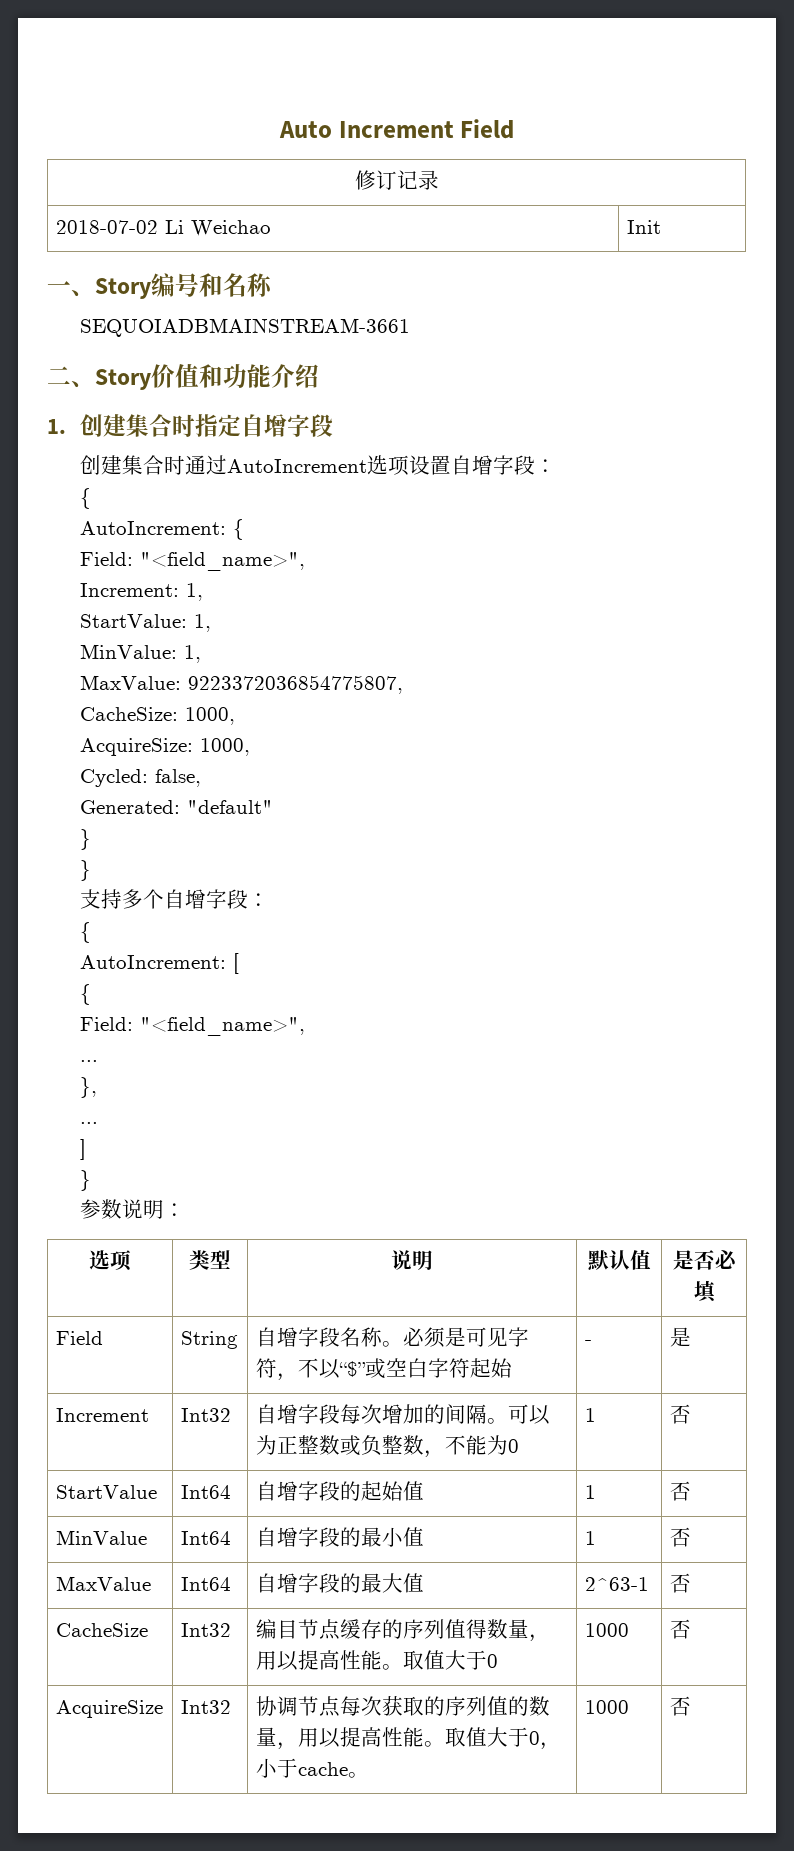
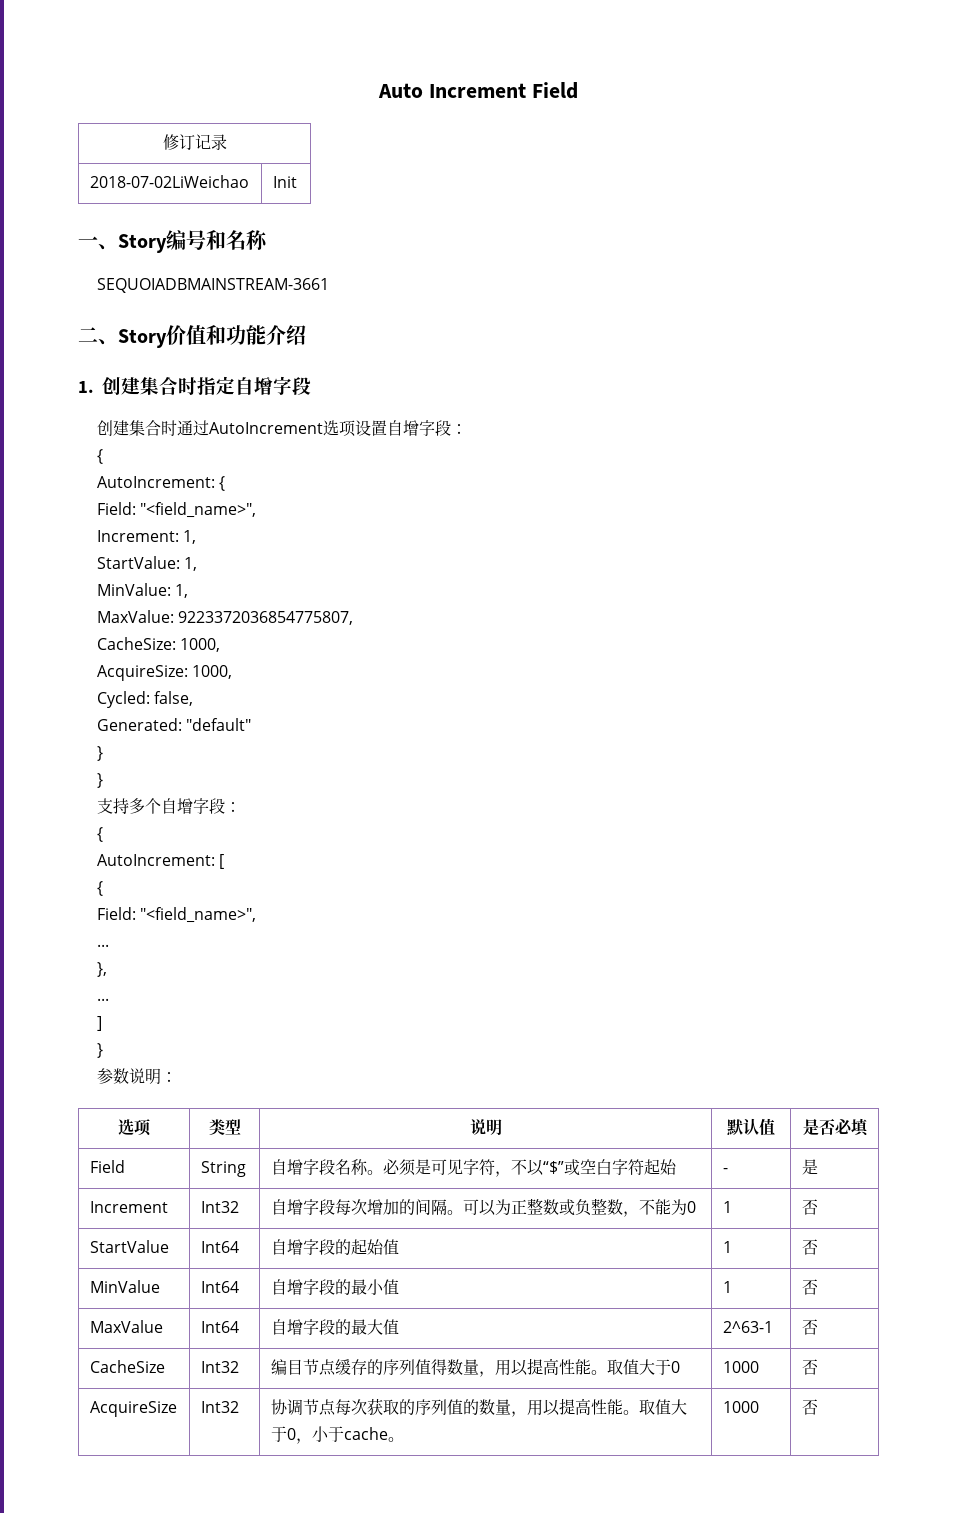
- 2018-07-02 Li Weichao | Init
+ 2018-07-02LiWeichao | Init

